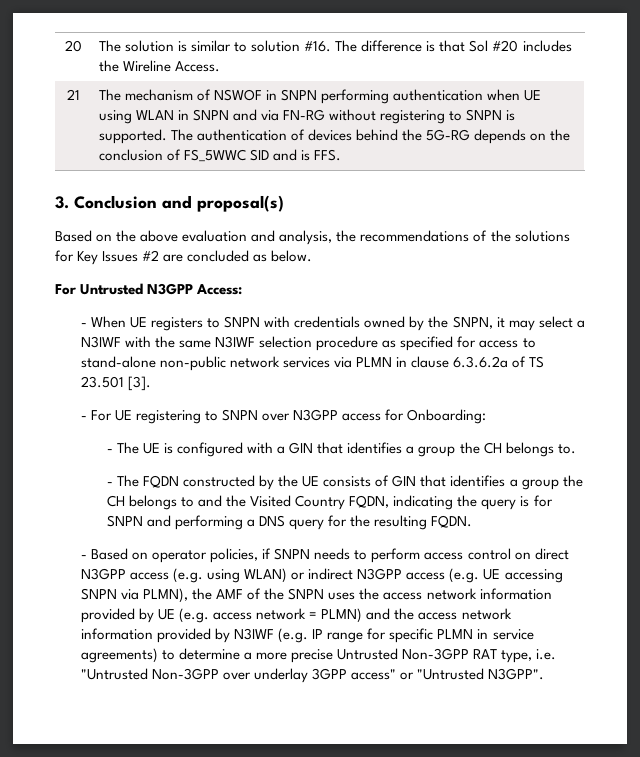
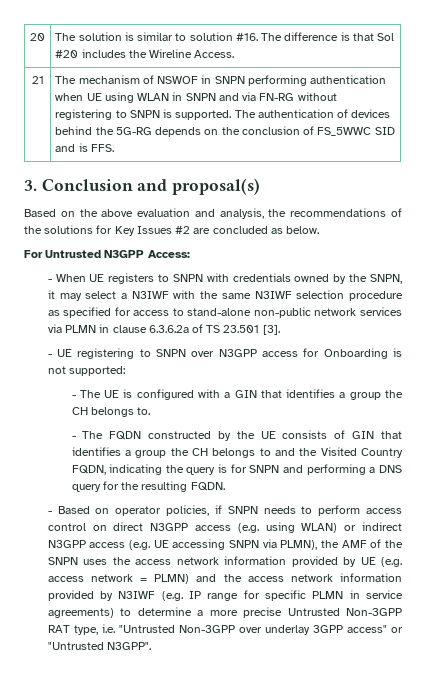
- - For UE registering to SNPN over N3GPP access for Onboarding:
+ - UE registering to SNPN over N3GPP access for Onboarding is not supported:

